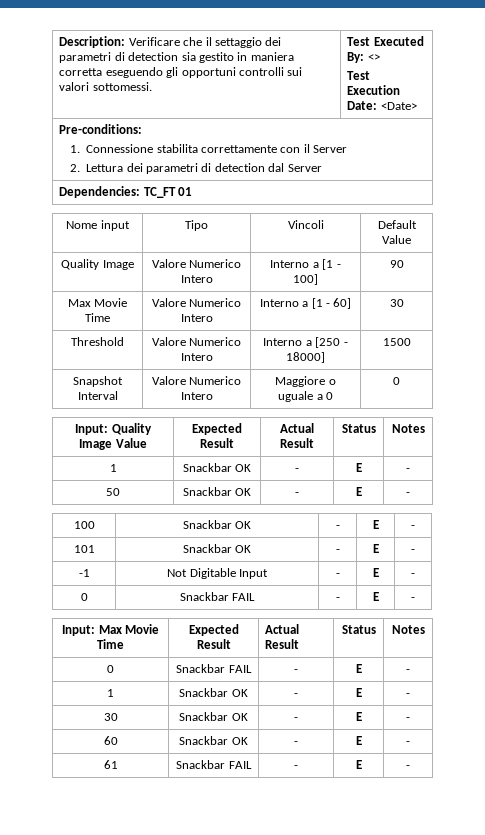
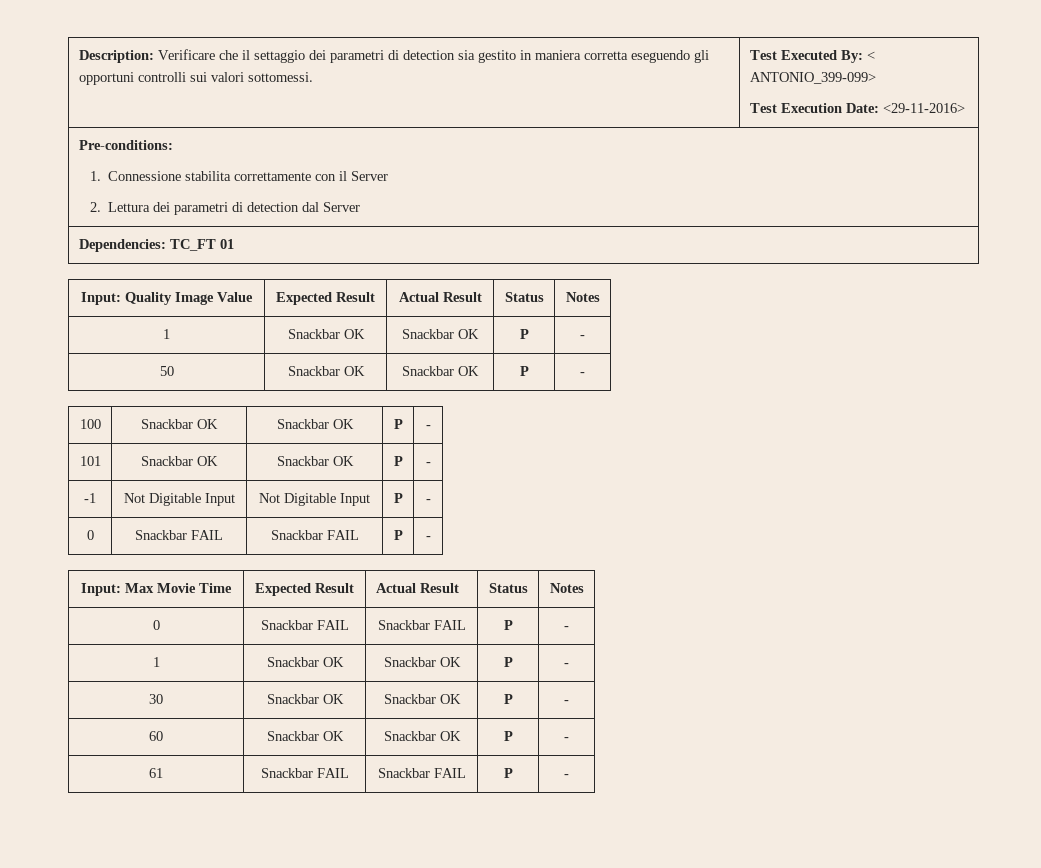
- Description: Verificare che il settaggio dei parametri di detection sia gestito in maniera corretta eseguendo gli opportuni controlli sui valori sottomessi. | Test Executed By: <>
- Test Execution Date: <Date>
+ Description: Verificare che il settaggio dei parametri di detection sia gestito in maniera corretta eseguendo gli opportuni controlli sui valori sottomessi. | Test Executed By: < ANTONIO_399-099>
+ Test Execution Date: <29-11-2016>
- Nome input | Tipo | Vincoli | Default Value
- Quality Image | Valore Numerico Intero | Interno a [1 - 100] | 90
- Max Movie Time | Valore Numerico Intero | Interno a [1 - 60] | 30
- Threshold | Valore Numerico Intero | Interno a [250 - 18000] | 1500
- Snapshot Interval | Valore Numerico Intero | Maggiore o uguale a 0 | 0
  Input: Quality Image Value | Expected Result | Actual Result | Status | Notes
- 1 | Snackbar OK | - | E | -
+ 1 | Snackbar OK | Snackbar OK | P | -
- 50 | Snackbar OK | - | E | -
+ 50 | Snackbar OK | Snackbar OK | P | -
- 100 | Snackbar OK | - | E | -
+ 100 | Snackbar OK | Snackbar OK | P | -
- 101 | Snackbar OK | - | E | -
+ 101 | Snackbar OK | Snackbar OK | P | -
- -1 | Not Digitable Input | - | E | -
- 0 | Snackbar FAIL | - | E | -
+ -1 | Not Digitable Input | Not Digitable Input | P | -
+ 0 | Snackbar FAIL | Snackbar FAIL | P | -
  Input: Max Movie Time | Expected Result | Actual Result | Status | Notes
- 0 | Snackbar FAIL | - | E | -
- 1 | Snackbar OK | - | E | -
+ 0 | Snackbar FAIL | Snackbar FAIL | P | -
+ 1 | Snackbar OK | Snackbar OK | P | -
- 30 | Snackbar OK | - | E | -
+ 30 | Snackbar OK | Snackbar OK | P | -
- 60 | Snackbar OK | - | E | -
+ 60 | Snackbar OK | Snackbar OK | P | -
- 61 | Snackbar FAIL | - | E | -
+ 61 | Snackbar FAIL | Snackbar FAIL | P | -

